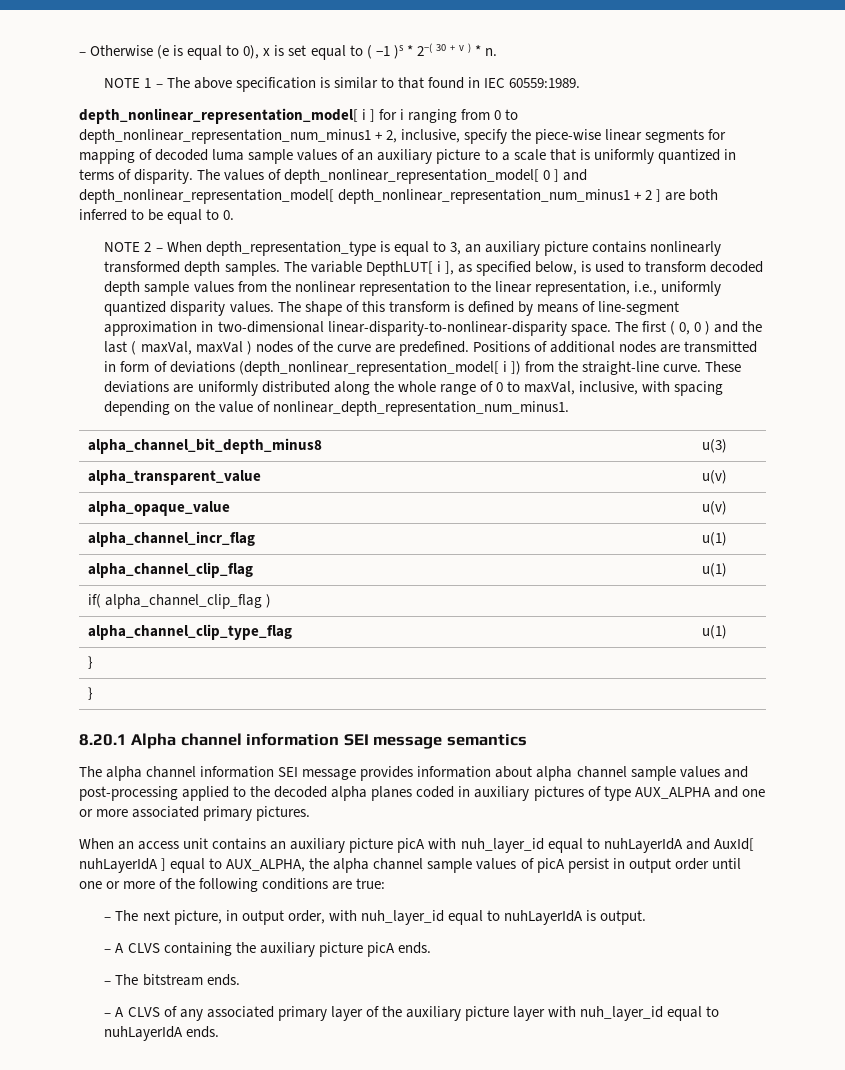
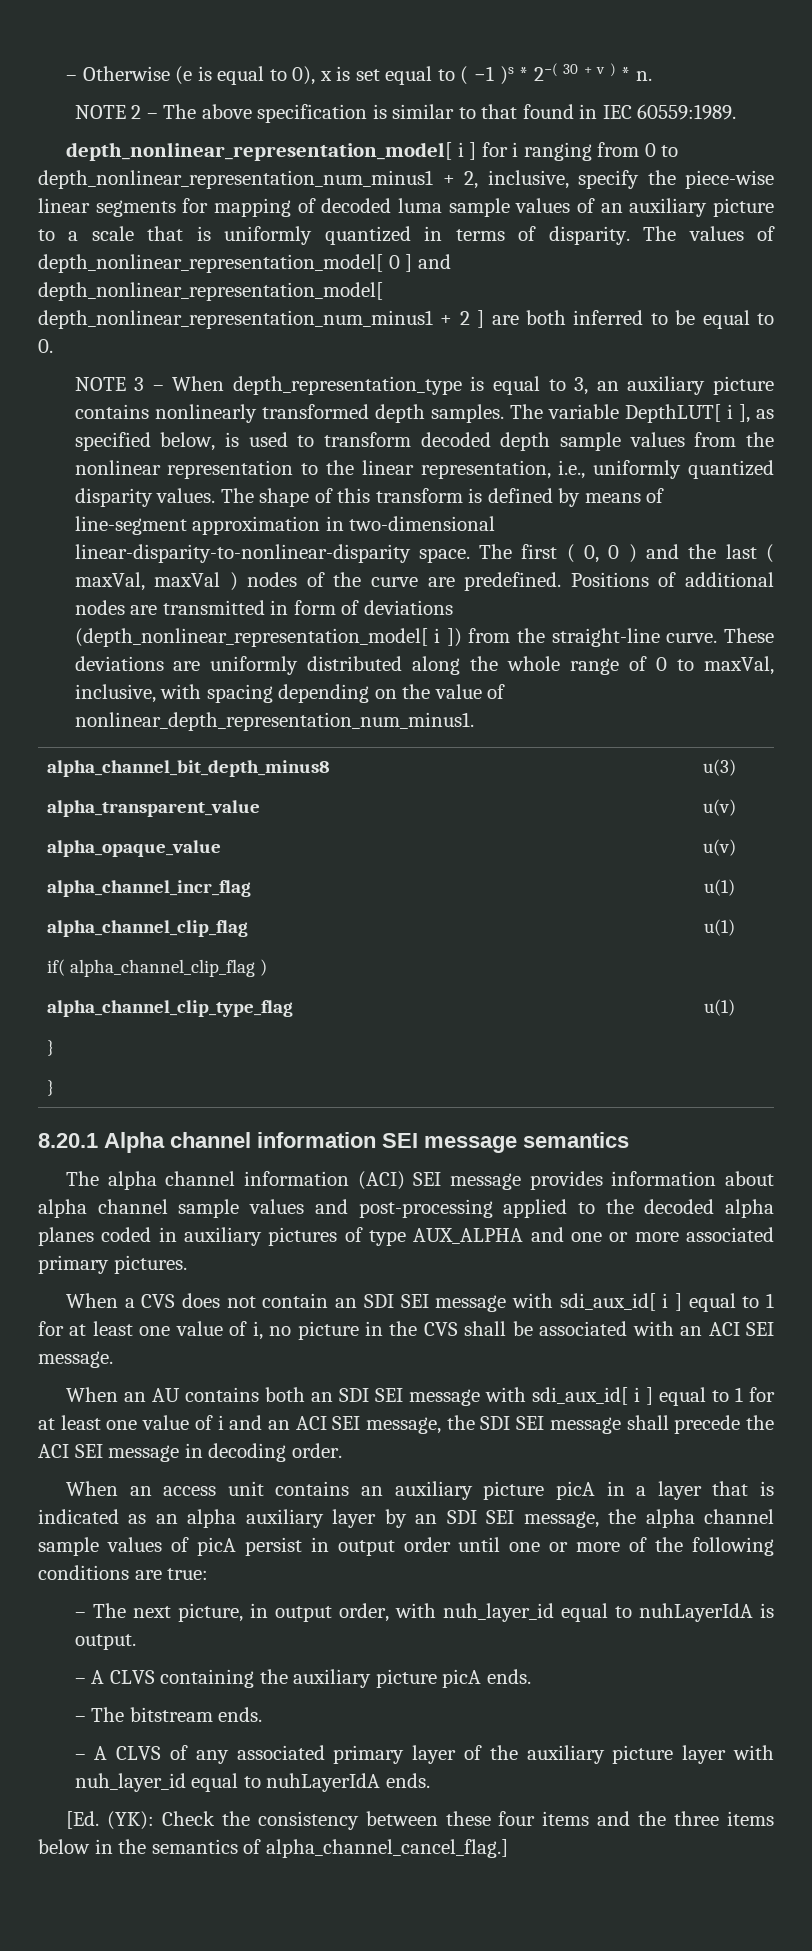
- NOTE 1 – The above specification is similar to that found in IEC 60559:1989.
+ NOTE 2 – The above specification is similar to that found in IEC 60559:1989.
- NOTE 2 – When depth_representation_type is equal to 3, an auxiliary picture contains nonlinearly transformed depth samples.
+ NOTE 3 – When depth_representation_type is equal to 3, an auxiliary picture contains nonlinearly transformed depth samples.
- The alpha channel information SEI message provides information about alpha channel sample values and post-processing applied to the decoded alpha planes coded in auxiliary pictures of type AUX_ALPHA and one or more associated primary pictures.
+ The alpha channel information (ACI) SEI message provides information about alpha channel sample values and post-processing applied to the decoded alpha planes coded in auxiliary pictures of type AUX_ALPHA and one or more associated primary pictures.
+ When a CVS does not contain an SDI SEI message with sdi_aux_id[ i ] equal to 1 for at least one value of i, no picture in the CVS shall be associated with an ACI SEI message.
+ When an AU contains both an SDI SEI message with sdi_aux_id[ i ] equal to 1 for at least one value of i and an ACI SEI message, the SDI SEI message shall precede the ACI SEI message in decoding order.
- When an access unit contains an auxiliary picture picA with nuh_layer_id equal to nuhLayerIdA and AuxId[ nuhLayerIdA ] equal to AUX_ALPHA, the alpha channel sample values of picA persist in output order until one or more of the following conditions are true:
+ When an access unit contains an auxiliary picture picA in a layer that is indicated as an alpha auxiliary layer by an SDI SEI message, the alpha channel sample values of picA persist in output order until one or more of the following conditions are true:
+ [Ed. (YK): Check the consistency between these four items and the three items below in the semantics of alpha_channel_cancel_flag.]

